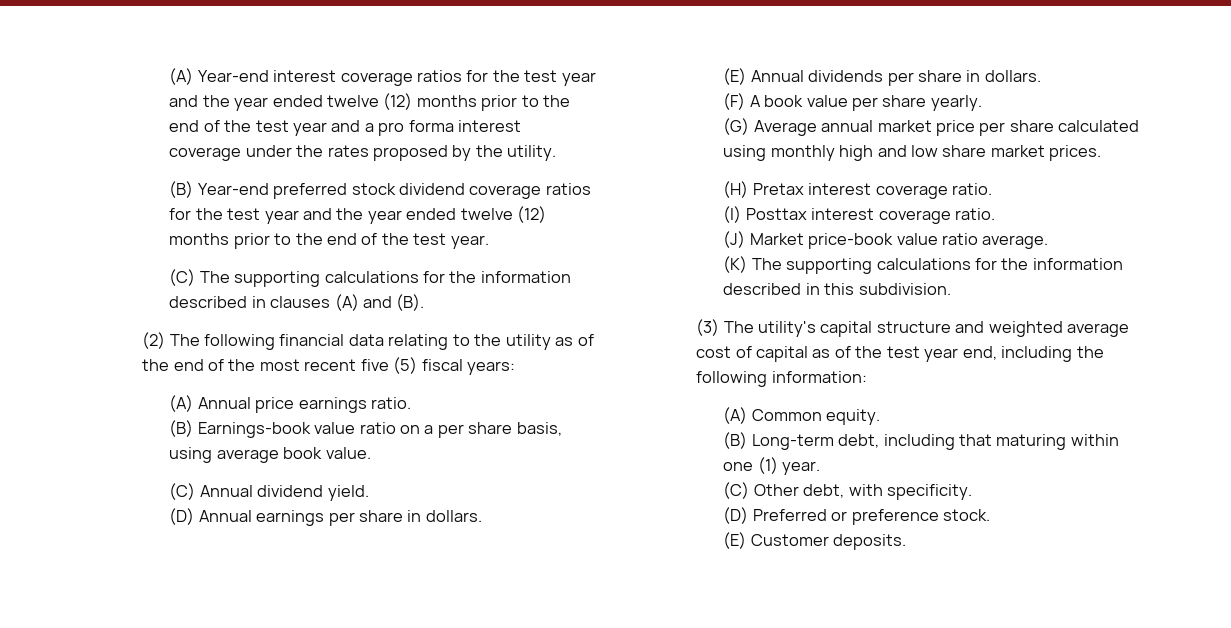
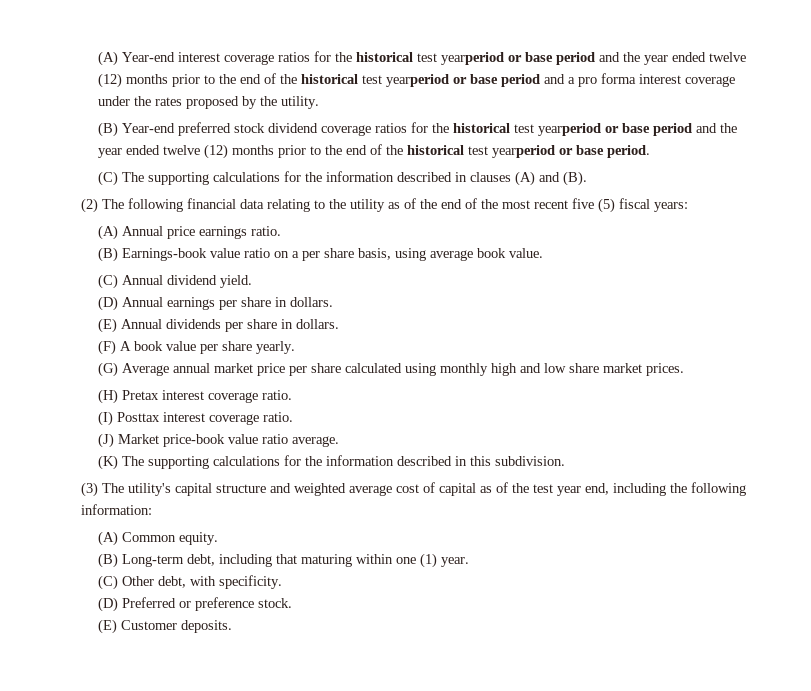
- (A) Year-end interest coverage ratios for the test year and the year ended twelve (12) months prior to the end of the test year and a pro forma interest coverage under the rates proposed by the utility.
+ (A) Year-end interest coverage ratios for the historical test yearperiod or base period and the year ended twelve (12) months prior to the end of the historical test yearperiod or base period and a pro forma interest coverage under the rates proposed by the utility.
- (B) Year-end preferred stock dividend coverage ratios for the test year and the year ended twelve (12) months prior to the end of the test year.
+ (B) Year-end preferred stock dividend coverage ratios for the historical test yearperiod or base period and the year ended twelve (12) months prior to the end of the historical test yearperiod or base period.

